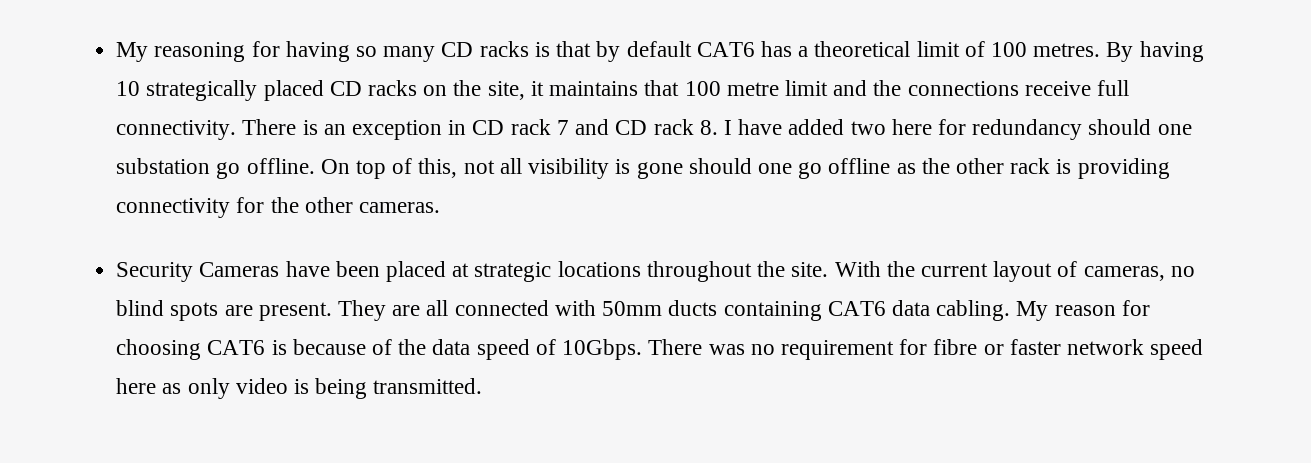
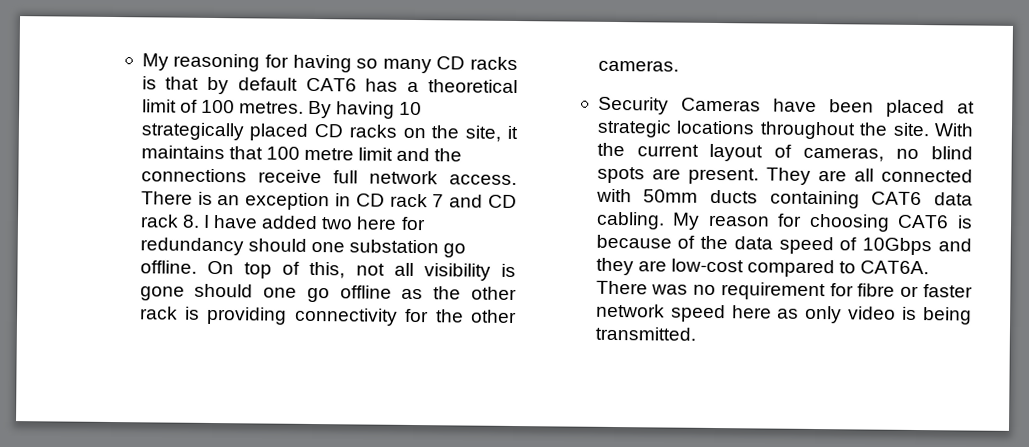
- By having 10 strategically placed CD racks on the site, it maintains that 100 metre limit and the connections receive full connectivity.
+ By having 10 strategically placed CD racks on the site, it maintains that 100 metre limit and the connections receive full network access.
- My reason for choosing CAT6 is because of the data speed of 10Gbps.
+ My reason for choosing CAT6 is because of the data speed of 10Gbps and they are low-cost compared to CAT6A.

